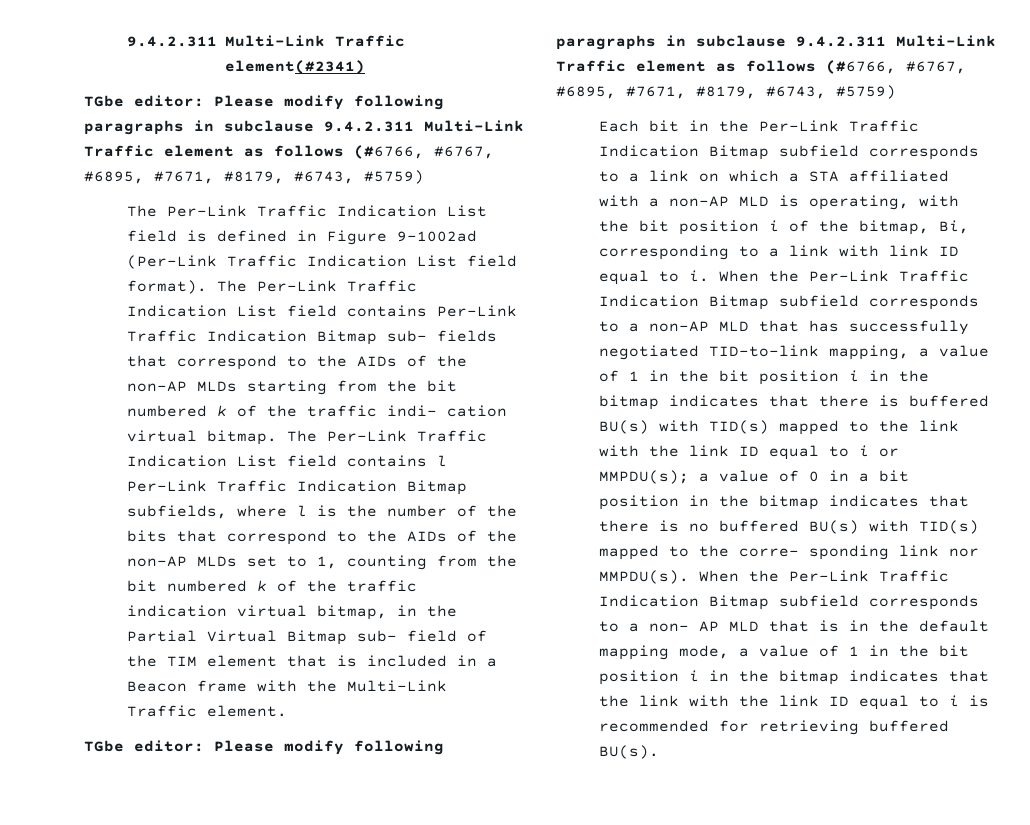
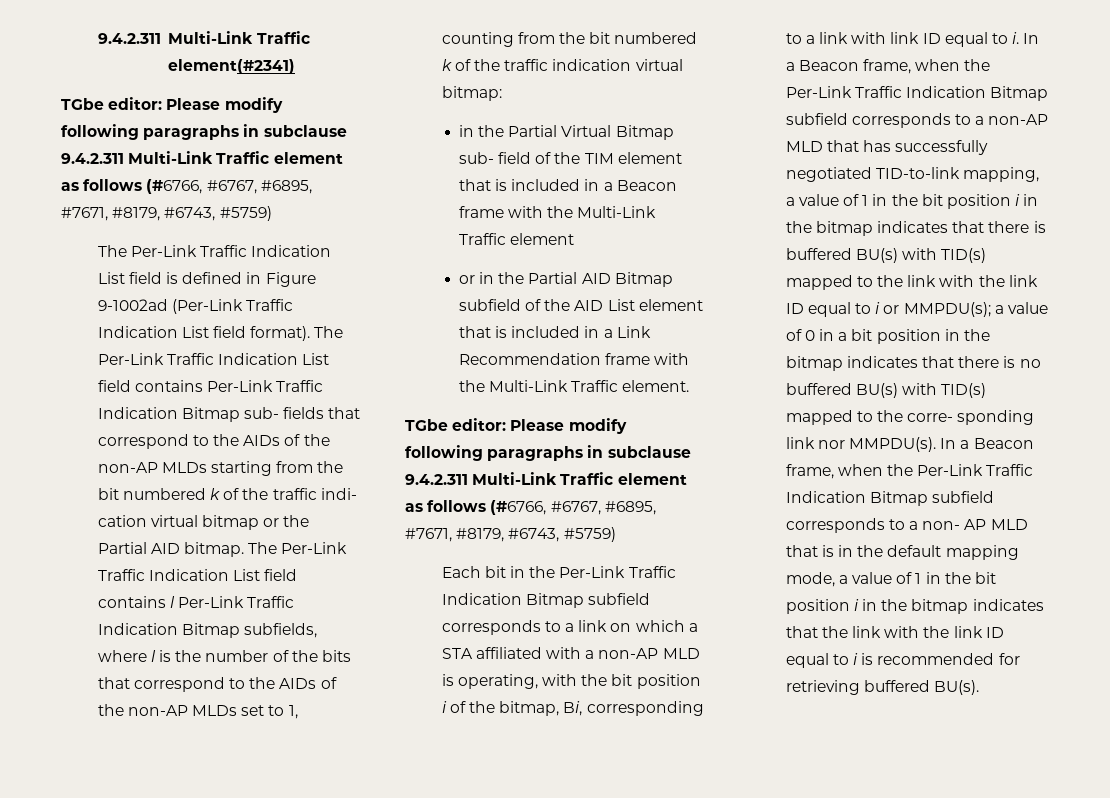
- The Per-Link Traffic Indication List field contains Per-Link Traffic Indication Bitmap sub- fields that correspond to the AIDs of the non-AP MLDs starting from the bit numbered k of the traffic indi- cation virtual bitmap.
+ The Per-Link Traffic Indication List field contains Per-Link Traffic Indication Bitmap sub- fields that correspond to the AIDs of the non-AP MLDs starting from the bit numbered k of the traffic indi- cation virtual bitmap or the Partial AID bitmap.
- The Per-Link Traffic Indication List field contains l Per-Link Traffic Indication Bitmap subfields, where l is the number of the bits that correspond to the AIDs of the non-AP MLDs set to 1, counting from the bit numbered k of the traffic indication virtual bitmap, in the Partial Virtual Bitmap sub- field of the TIM element that is included in a Beacon frame with the Multi-Link Traffic element.
+ The Per-Link Traffic Indication List field contains l Per-Link Traffic Indication Bitmap subfields, where l is the number of the bits that correspond to the AIDs of the non-AP MLDs set to 1, counting from the bit numbered k of the traffic indication virtual bitmap:
+ in the Partial Virtual Bitmap sub- field of the TIM element that is included in a Beacon frame with the Multi-Link Traffic element
+ or in the Partial AID Bitmap subfield of the AID List element that is included in a Link Recommendation frame with the Multi-Link Traffic element.
- When the Per-Link Traffic Indication Bitmap subfield corresponds to a non-AP MLD that has successfully negotiated TID-to-link mapping, a value of 1 in the bit position i in the bitmap indicates that there is buffered BU(s) with TID(s) mapped to the link with the link ID equal to i or MMPDU(s);
+ In a Beacon frame, when the Per-Link Traffic Indication Bitmap subfield corresponds to a non-AP MLD that has successfully negotiated TID-to-link mapping, a value of 1 in the bit position i in the bitmap indicates that there is buffered BU(s) with TID(s) mapped to the link with the link ID equal to i or MMPDU(s);
- When the Per-Link Traffic Indication Bitmap subfield corresponds to a non- AP MLD that is in the default mapping mode, a value of 1 in the bit position i in the bitmap indicates that the link with the link ID equal to i is recommended for retrieving buffered BU(s).
+ In a Beacon frame, when the Per-Link Traffic Indication Bitmap subfield corresponds to a non- AP MLD that is in the default mapping mode, a value of 1 in the bit position i in the bitmap indicates that the link with the link ID equal to i is recommended for retrieving buffered BU(s).

